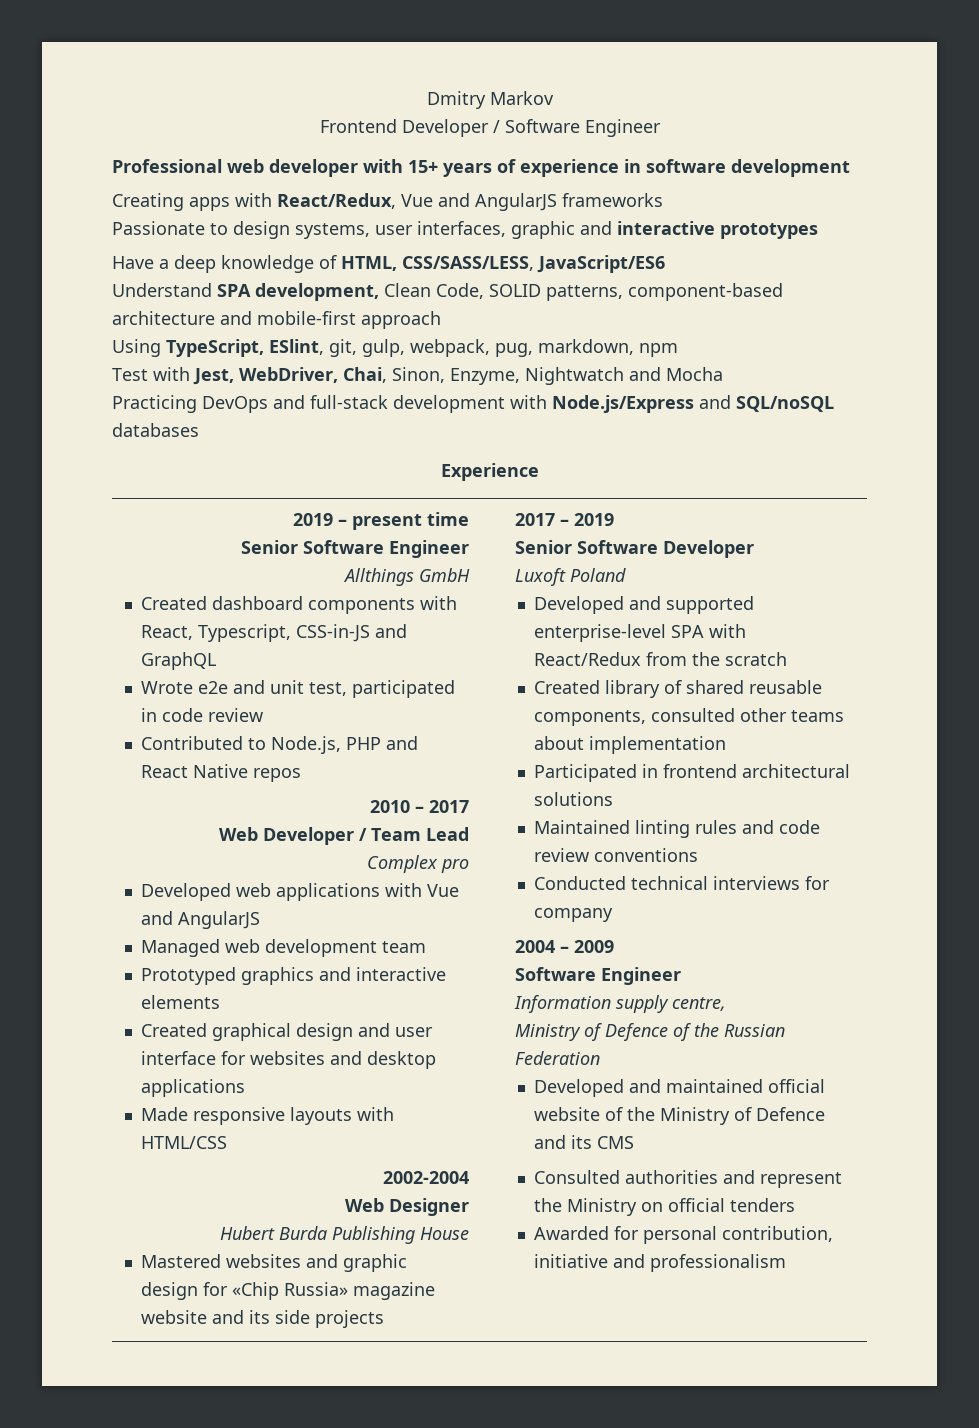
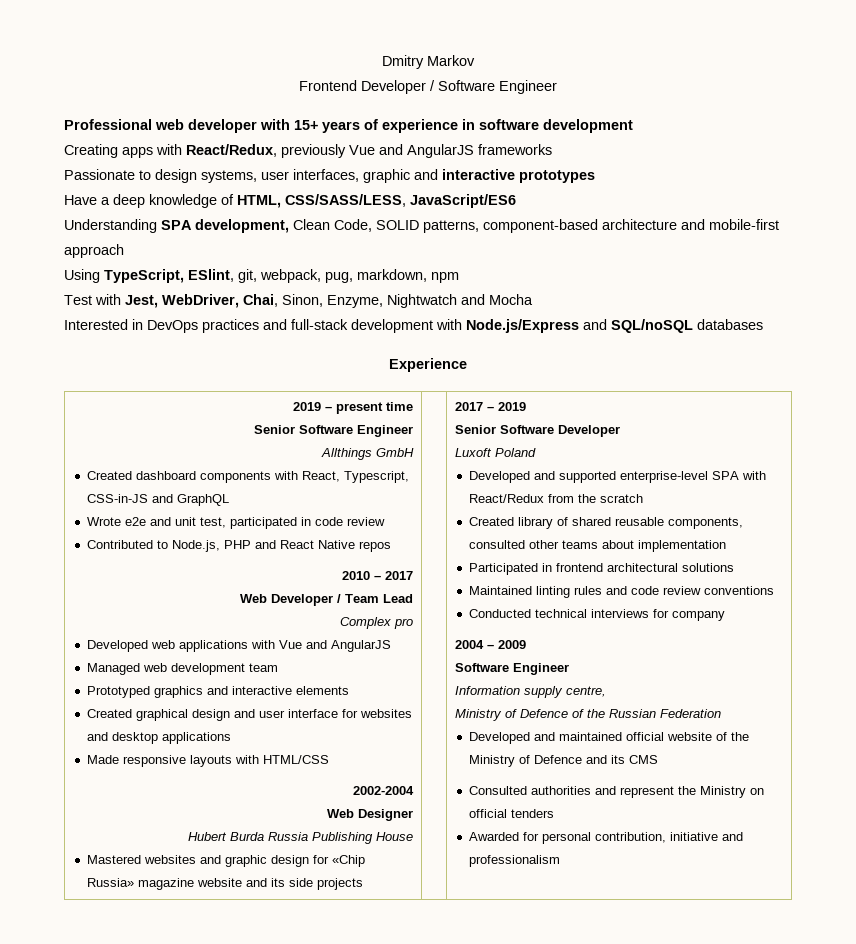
- Creating apps with React/Redux, Vue and AngularJS frameworks
+ Creating apps with React/Redux, previously Vue and AngularJS frameworks
- Understand SPA development, Clean Code, SOLID patterns, component-based architecture and mobile-first approach
+ Understanding SPA development, Clean Code, SOLID patterns, component-based architecture and mobile-first approach
- Using TypeScript, ESlint, git, gulp, webpack, pug, markdown, npm
+ Using TypeScript, ESlint, git, webpack, pug, markdown, npm
- Practicing DevOps and full-stack development with Node.js/Express and SQL/noSQL databases
+ Interested in DevOps practices and full-stack development with Node.js/Express and SQL/noSQL databases
- Hubert Burda Publishing House
+ Hubert Burda Russia Publishing House

